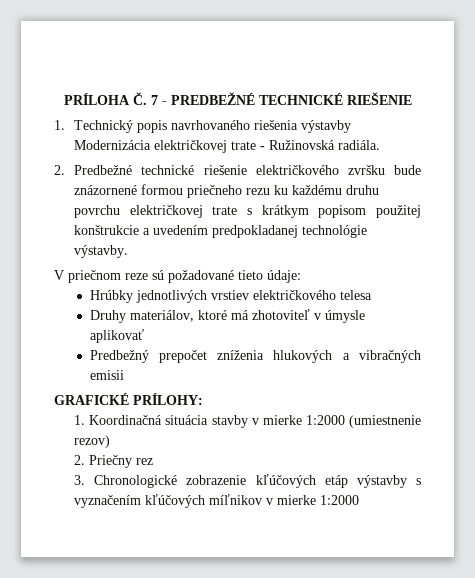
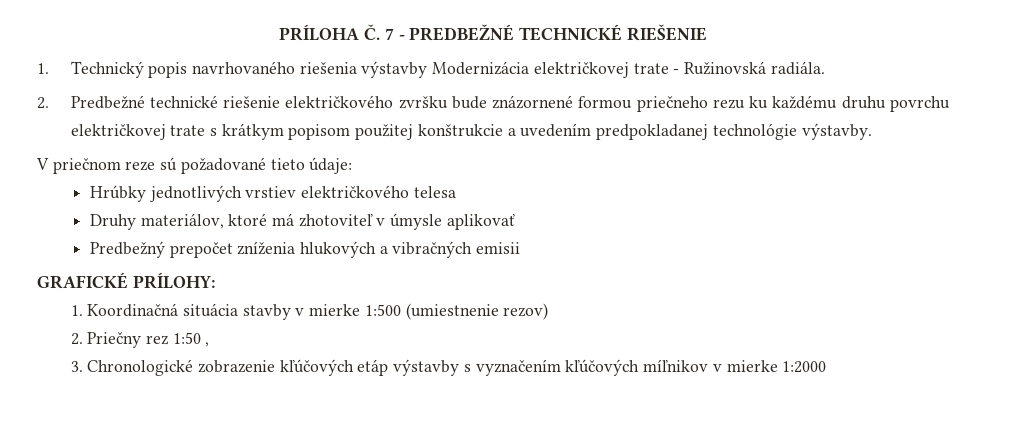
- 1. Koordinačná situácia stavby v mierke 1:2000 (umiestnenie rezov)
+ 1. Koordinačná situácia stavby v mierke 1:500 (umiestnenie rezov)
- 2. Priečny rez
+ 2. Priečny rez 1:50 ,

